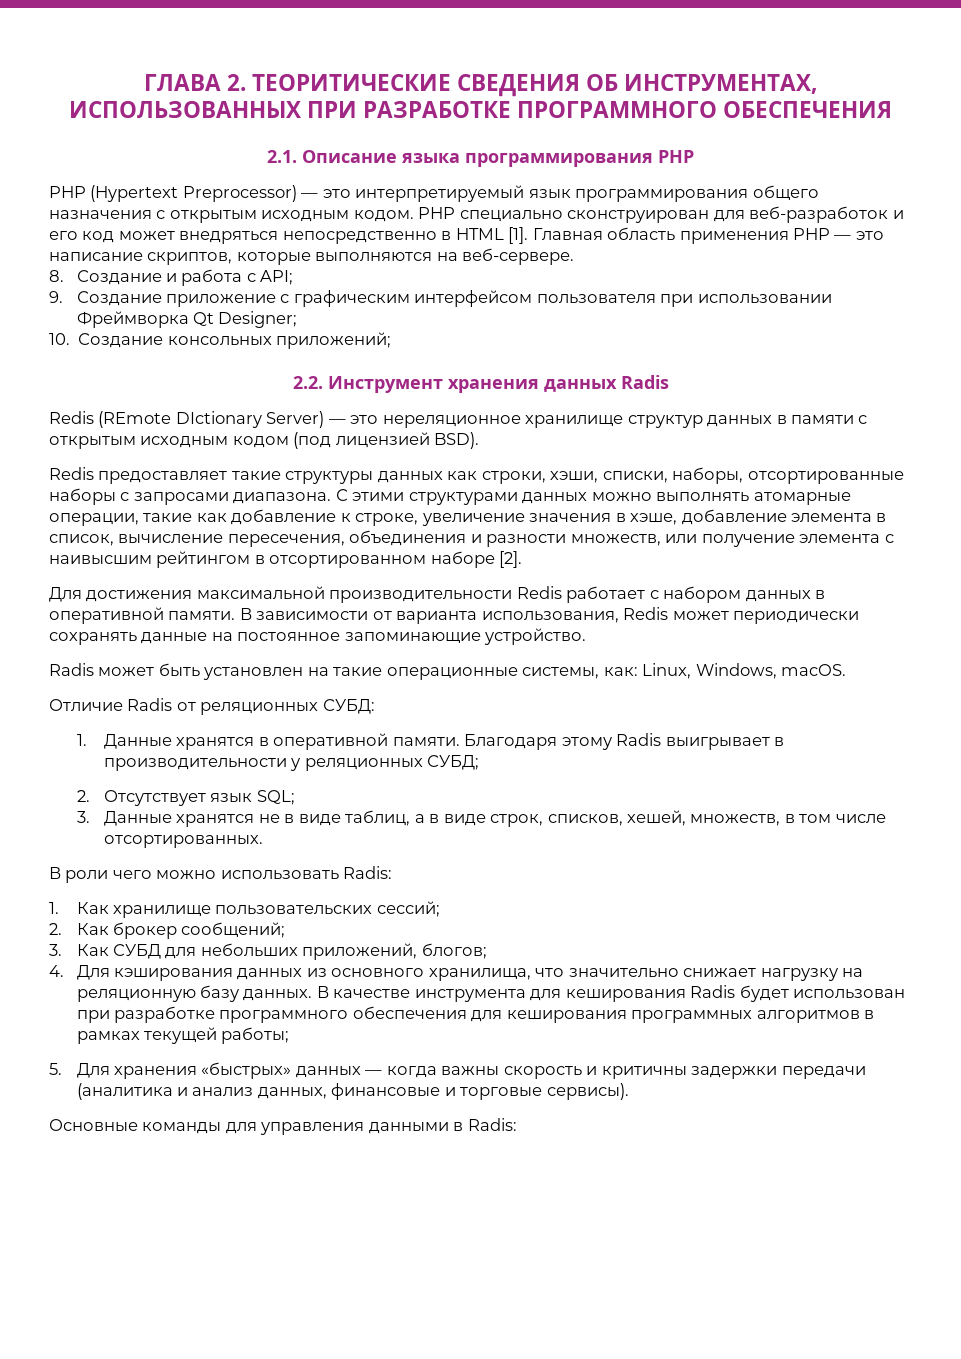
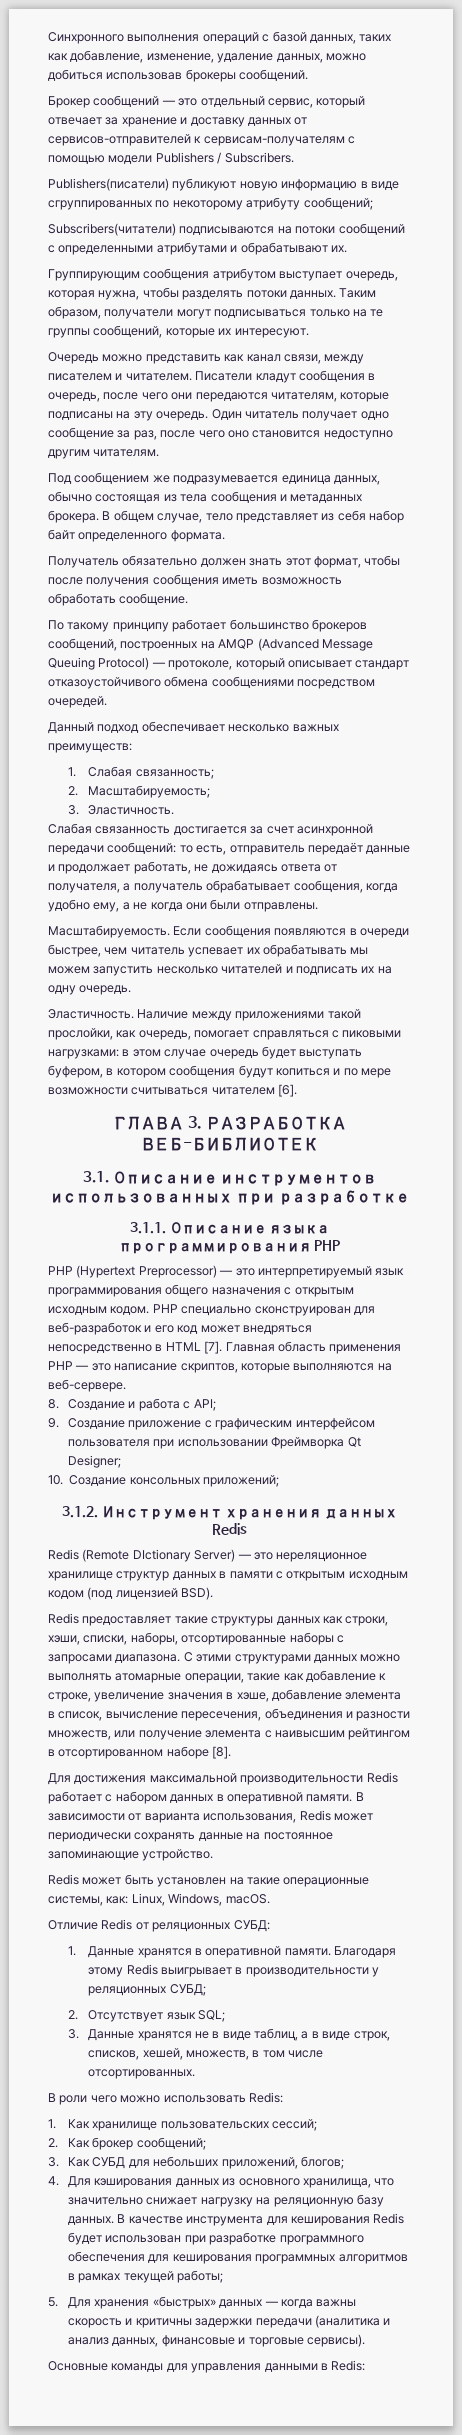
- ГЛАВА 2. ТЕОРИТИЧЕСКИЕ СВЕДЕНИЯ ОБ ИНСТРУМЕНТАХ, ИСПОЛЬЗОВАННЫХ ПРИ РАЗРАБОТКЕ ПРОГРАММНОГО ОБЕСПЕЧЕНИЯ
- 2.1. Описание языка программирования PHP
+ Синхронного выполнения операций с базой данных, таких как добавление, изменение, удаление данных, можно добиться использовав брокеры сообщений.
+ Брокер сообщений — это отдельный сервис, который отвечает за хранение и доставку данных от сервисов-отправителей к сервисам-получателям с помощью модели Publishers / Subscribers.
+ Publishers(писатели) публикуют новую информацию в виде сгруппированных по некоторому атрибуту сообщений;
+ Subscribers(читатели) подписываются на потоки сообщений с определенными атрибутами и обрабатывают их.
+ Группирующим сообщения атрибутом выступает очередь, которая нужна, чтобы разделять потоки данных. Таким образом, получатели могут подписываться только на те группы сообщений, которые их интересуют.
+ Очередь можно представить как канал связи, между писателем и читателем. Писатели кладут сообщения в очередь, после чего они передаются читателям, которые подписаны на эту очередь. Один читатель получает одно сообщение за раз, после чего оно становится недоступно другим читателям.
+ Под сообщением же подразумевается единица данных, обычно состоящая из тела сообщения и метаданных брокера. В общем случае, тело представляет из себя набор байт определенного формата.
+ Получатель обязательно должен знать этот формат, чтобы после получения сообщения иметь возможность обработать сообщение.
+ По такому принципу работает большинство брокеров сообщений, построенных на AMQP (Advanced Message Queuing Protocol) — протоколе, который описывает стандарт отказоустойчивого обмена сообщениями посредством очередей.
+ Данный подход обеспечивает несколько важных преимуществ:
+ 1. Слабая связанность;
+ 2. Масштабируемость;
+ 3. Эластичность.
+ Слабая связанность достигается за счет асинхронной передачи сообщений: то есть, отправитель передаёт данные и продолжает работать, не дожидаясь ответа от получателя, а получатель обрабатывает сообщения, когда удобно ему, а не когда они были отправлены.
+ Масштабируемость. Если сообщения появляются в очереди быстрее, чем читатель успевает их обрабатывать мы можем запустить несколько читателей и подписать их на одну очередь.
+ Эластичность. Наличие между приложениями такой прослойки, как очередь, помогает справляться с пиковыми нагрузками: в этом случае очередь будет выступать буфером, в котором сообщения будут копиться и по мере возможности считываться читателем [6].
+ ГЛАВА 3. РАЗРАБОТКА ВЕБ-БИБЛИОТЕК
+ 3.1. Описание инструментов использованных при разработке
+ 3.1.1. Описание языка программирования PHP
- PHP специально сконструирован для веб-разработок и его код может внедряться непосредственно в HTML [1].
+ PHP специально сконструирован для веб-разработок и его код может внедряться непосредственно в HTML [7].
- 2.2. Инструмент хранения данных Radis
- Redis (REmote DIctionary Server) — это нереляционное хранилище структур данных в памяти с открытым исходным кодом (под лицензией BSD).
+ 3.1.2. Инструмент хранения данных Redis
+ Redis (Remote DIctionary Server) — это нереляционное хранилище структур данных в памяти с открытым исходным кодом (под лицензией BSD).
- С этими структурами данных можно выполнять атомарные операции, такие как добавление к строке, увеличение значения в хэше, добавление элемента в список, вычисление пересечения, объединения и разности множеств, или получение элемента с наивысшим рейтингом в отсортированном наборе [2].
+ С этими структурами данных можно выполнять атомарные операции, такие как добавление к строке, увеличение значения в хэше, добавление элемента в список, вычисление пересечения, объединения и разности множеств, или получение элемента с наивысшим рейтингом в отсортированном наборе [8].
- Radis может быть установлен на такие операционные системы, как: Linux, Windows, macOS.
+ Redis может быть установлен на такие операционные системы, как: Linux, Windows, macOS.
- Отличие Radis от реляционных СУБД:
+ Отличие Redis от реляционных СУБД:
- Благодаря этому Radis выигрывает в производительности у реляционных СУБД;
+ Благодаря этому Redis выигрывает в производительности у реляционных СУБД;
- В роли чего можно использовать Radis:
+ В роли чего можно использовать Redis:
- В качестве инструмента для кеширования Radis будет использован при разработке программного обеспечения для кеширования программных алгоритмов в рамках текущей работы;
+ В качестве инструмента для кеширования Redis будет использован при разработке программного обеспечения для кеширования программных алгоритмов в рамках текущей работы;
- Основные команды для управления данными в Radis:
+ Основные команды для управления данными в Redis:

